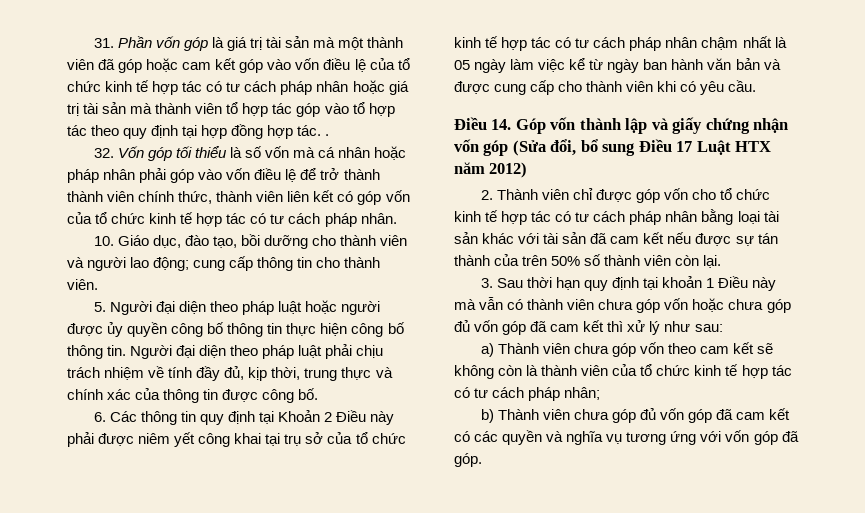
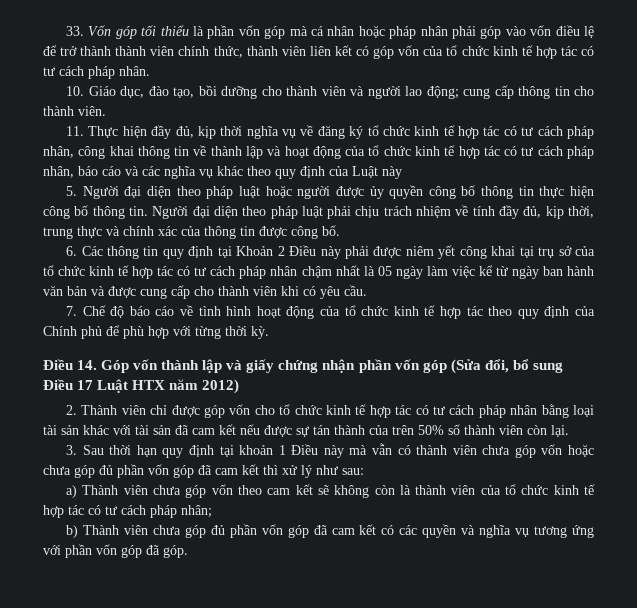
- 31. Phần vốn góp là giá trị tài sản mà một thành viên đã góp hoặc cam kết góp vào vốn điều lệ của tổ chức kinh tế hợp tác có tư cách pháp nhân hoặc giá trị tài sản mà thành viên tổ hợp tác góp vào tổ hợp tác theo quy định tại hợp đồng hợp tác. .
- 32. Vốn góp tối thiểu là số vốn mà cá nhân hoặc pháp nhân phải góp vào vốn điều lệ để trở thành thành viên chính thức, thành viên liên kết có góp vốn của tổ chức kinh tế hợp tác có tư cách pháp nhân.
+ 33. Vốn góp tối thiểu là phần vốn góp mà cá nhân hoặc pháp nhân phải góp vào vốn điều lệ để trở thành thành viên chính thức, thành viên liên kết có góp vốn của tổ chức kinh tế hợp tác có tư cách pháp nhân.
+ 11. Thực hiện đầy đủ, kịp thời nghĩa vụ về đăng ký tổ chức kinh tế hợp tác có tư cách pháp nhân, công khai thông tin về thành lập và hoạt động của tổ chức kinh tế hợp tác có tư cách pháp nhân, báo cáo và các nghĩa vụ khác theo quy định của Luật này
+ 7. Chế độ báo cáo về tình hình hoạt động của tổ chức kinh tế hợp tác theo quy định của Chính phủ để phù hợp với từng thời kỳ.
- Điều 14. Góp vốn thành lập và giấy chứng nhận vốn góp (Sửa đổi, bổ sung Điều 17 Luật HTX năm 2012)
+ Điều 14. Góp vốn thành lập và giấy chứng nhận phần vốn góp (Sửa đổi, bổ sung Điều 17 Luật HTX năm 2012)
- 3. Sau thời hạn quy định tại khoản 1 Điều này mà vẫn có thành viên chưa góp vốn hoặc chưa góp đủ vốn góp đã cam kết thì xử lý như sau:
+ 3. Sau thời hạn quy định tại khoản 1 Điều này mà vẫn có thành viên chưa góp vốn hoặc chưa góp đủ phần vốn góp đã cam kết thì xử lý như sau:
- b) Thành viên chưa góp đủ vốn góp đã cam kết có các quyền và nghĩa vụ tương ứng với vốn góp đã góp.
+ b) Thành viên chưa góp đủ phần vốn góp đã cam kết có các quyền và nghĩa vụ tương ứng với phần vốn góp đã góp.

